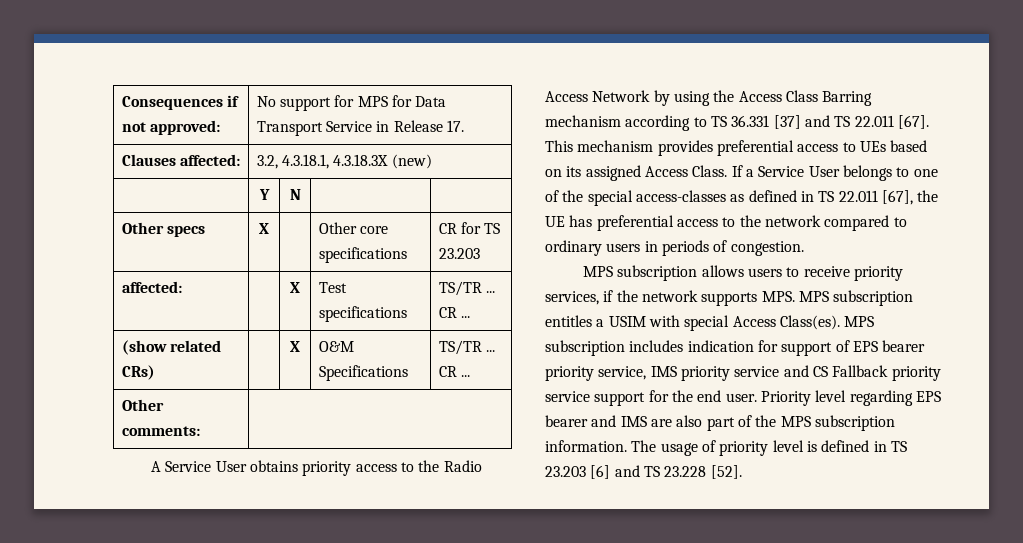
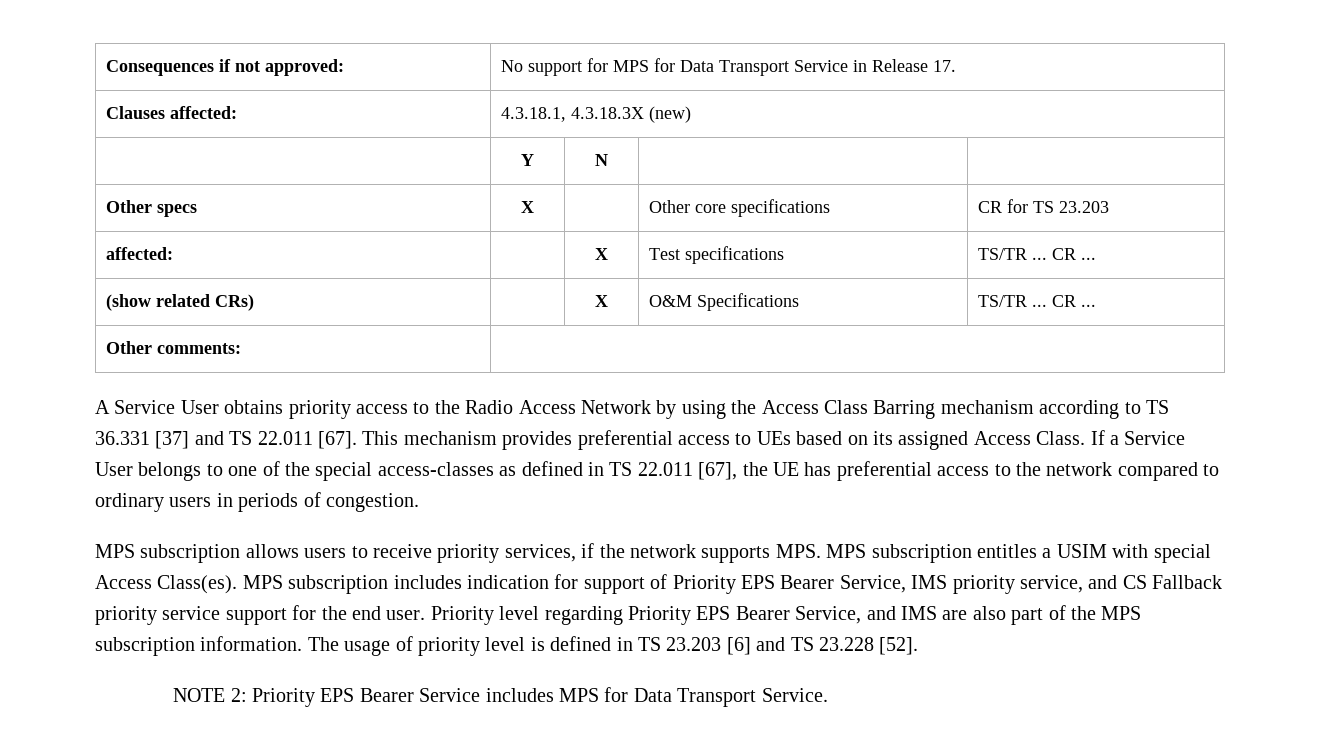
- Clauses affected: | 3.2, 4.3.18.1, 4.3.18.3X (new)
+ Clauses affected: | 4.3.18.1, 4.3.18.3X (new)
- MPS subscription includes indication for support of EPS bearer priority service, IMS priority service and CS Fallback priority service support for the end user.
+ MPS subscription includes indication for support of Priority EPS Bearer Service, IMS priority service, and CS Fallback priority service support for the end user.
- Priority level regarding EPS bearer and IMS are also part of the MPS subscription information.
+ Priority level regarding Priority EPS Bearer Service, and IMS are also part of the MPS subscription information.
+ NOTE 2: Priority EPS Bearer Service includes MPS for Data Transport Service.

